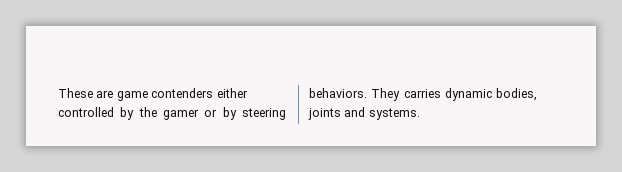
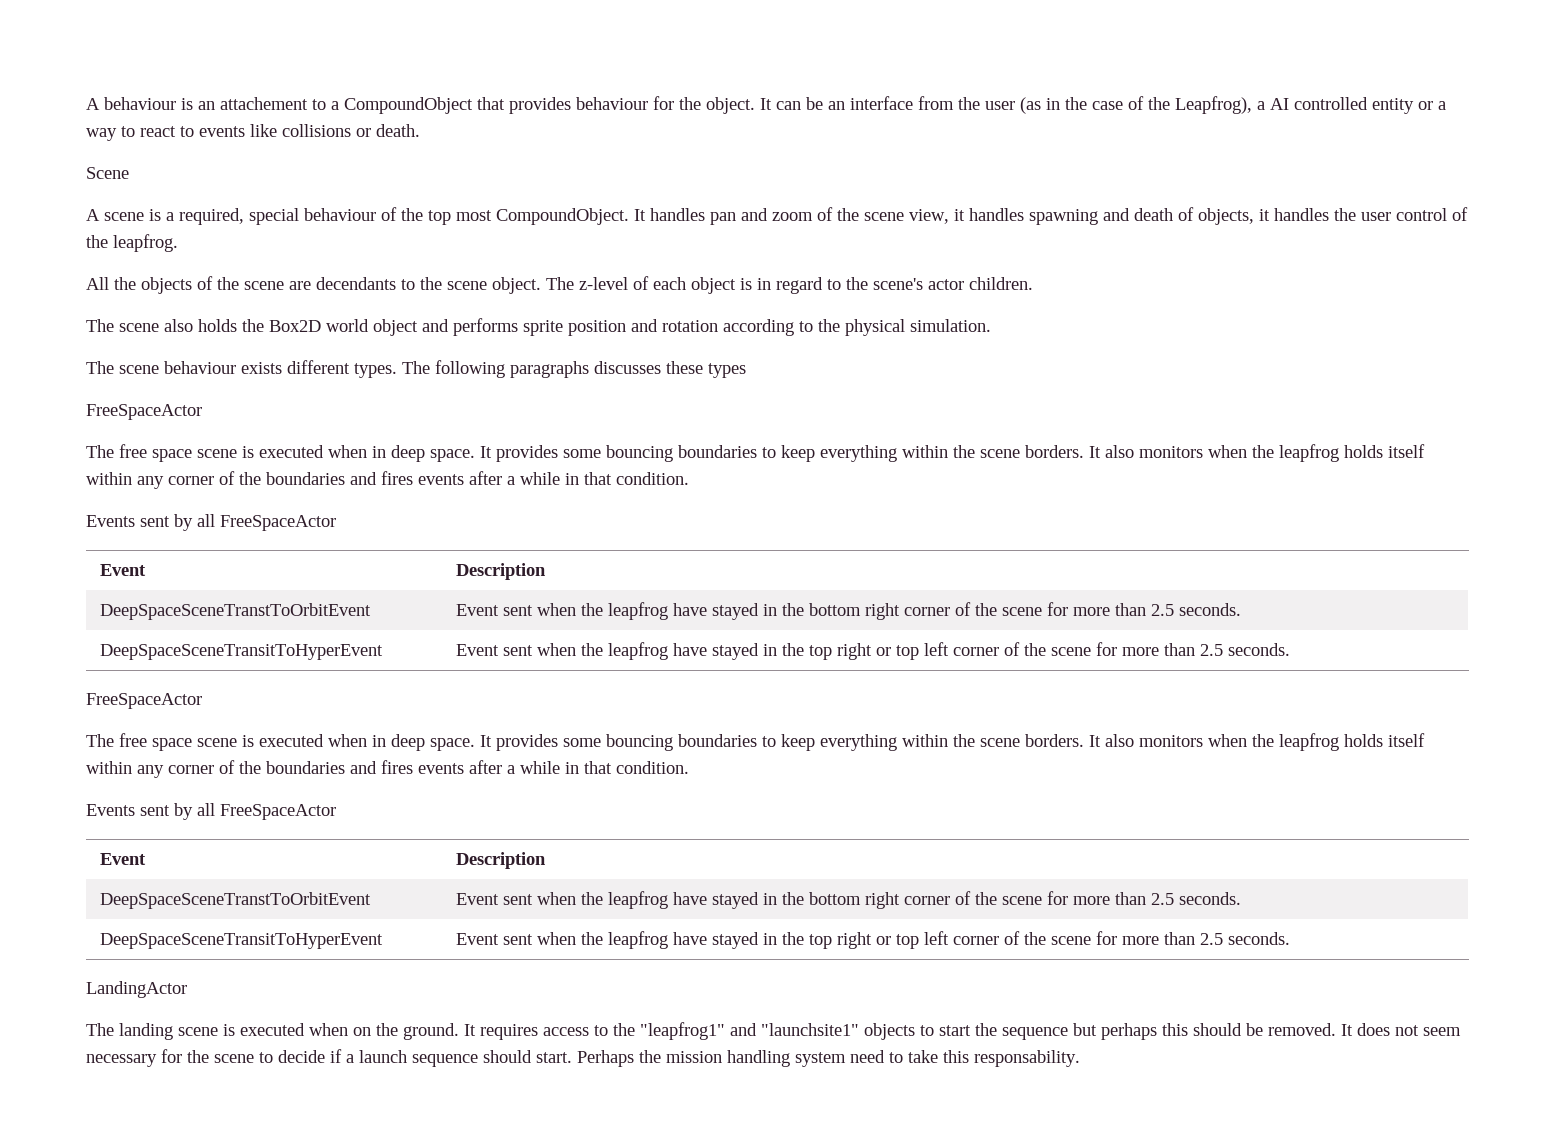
- These are game contenders either controlled by the gamer or by steering behaviors. They carries dynamic bodies, joints and systems.
+ A behaviour is an attachement to a CompoundObject that provides behaviour for the object. It can be an interface from the user (as in the case of the Leapfrog), a AI controlled entity or a way to react to events like collisions or death.
+ Scene
+ A scene is a required, special behaviour of the top most CompoundObject. It handles pan and zoom of the scene view, it handles spawning and death of objects, it handles the user control of the leapfrog.
+ All the objects of the scene are decendants to the scene object. The z-level of each object is in regard to the scene's actor children.
+ The scene also holds the Box2D world object and performs sprite position and rotation according to the physical simulation.
+ The scene behaviour exists different types. The following paragraphs discusses these types
+ FreeSpaceActor
+ The free space scene is executed when in deep space. It provides some bouncing boundaries to keep everything within the scene borders. It also monitors when the leapfrog holds itself within any corner of the boundaries and fires events after a while in that condition.
+ Events sent by all FreeSpaceActor
+ Event | Description
+ DeepSpaceSceneTranstToOrbitEvent | Event sent when the leapfrog have stayed in the bottom right corner of the scene for more than 2.5 seconds.
+ DeepSpaceSceneTransitToHyperEvent | Event sent when the leapfrog have stayed in the top right or top left corner of the scene for more than 2.5 seconds.
+ FreeSpaceActor
+ The free space scene is executed when in deep space. It provides some bouncing boundaries to keep everything within the scene borders. It also monitors when the leapfrog holds itself within any corner of the boundaries and fires events after a while in that condition.
+ Events sent by all FreeSpaceActor
+ Event | Description
+ DeepSpaceSceneTranstToOrbitEvent | Event sent when the leapfrog have stayed in the bottom right corner of the scene for more than 2.5 seconds.
+ DeepSpaceSceneTransitToHyperEvent | Event sent when the leapfrog have stayed in the top right or top left corner of the scene for more than 2.5 seconds.
+ LandingActor
+ The landing scene is executed when on the ground. It requires access to the "leapfrog1" and "launchsite1" objects to start the sequence but perhaps this should be removed. It does not seem necessary for the scene to decide if a launch sequence should start. Perhaps the mission handling system need to take this responsability.

